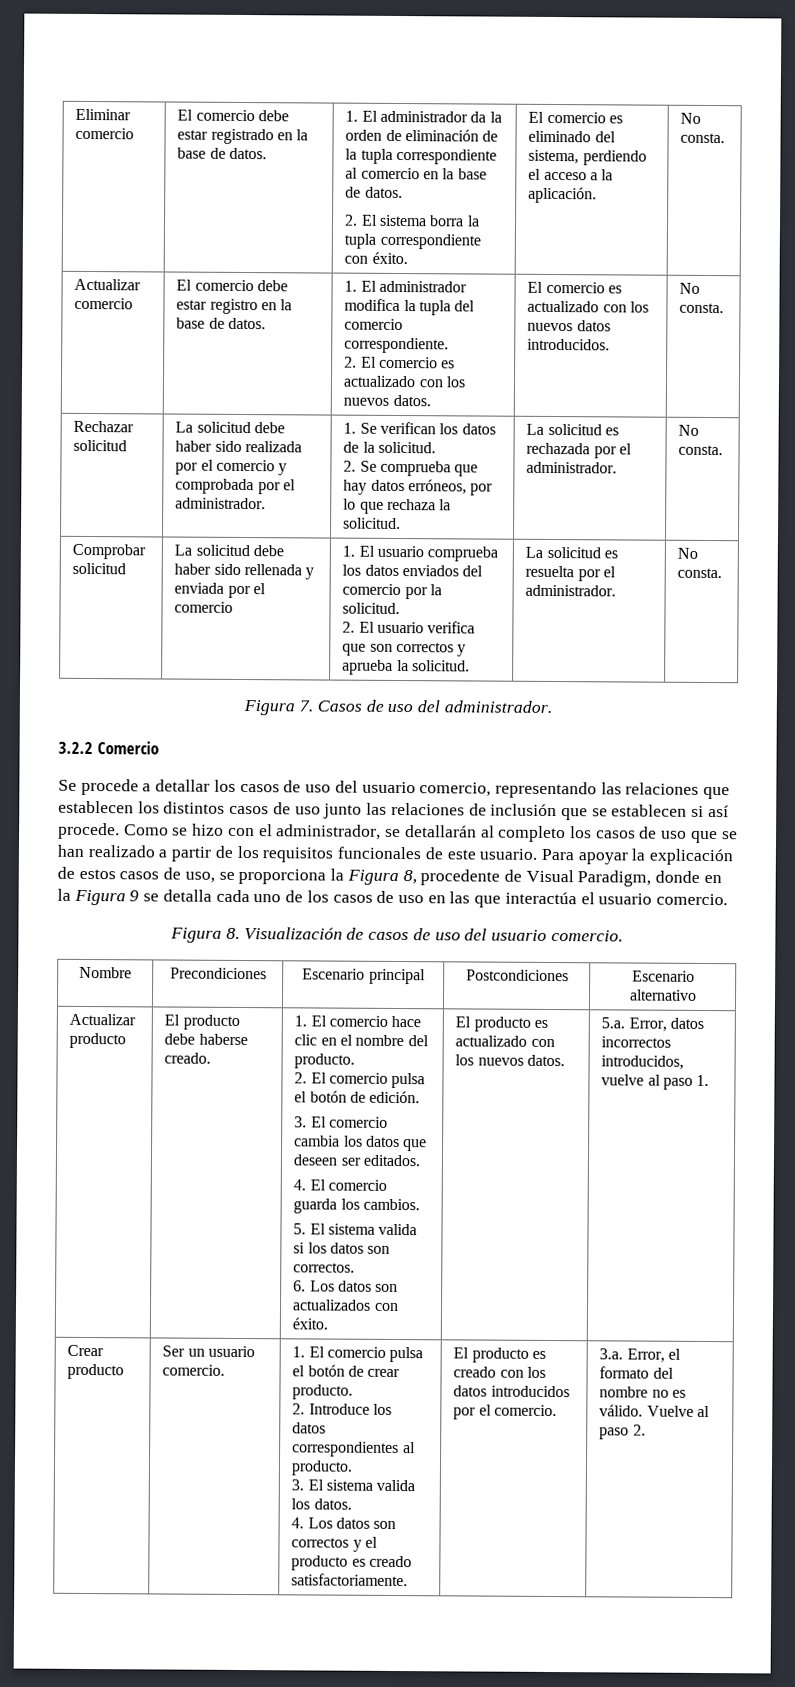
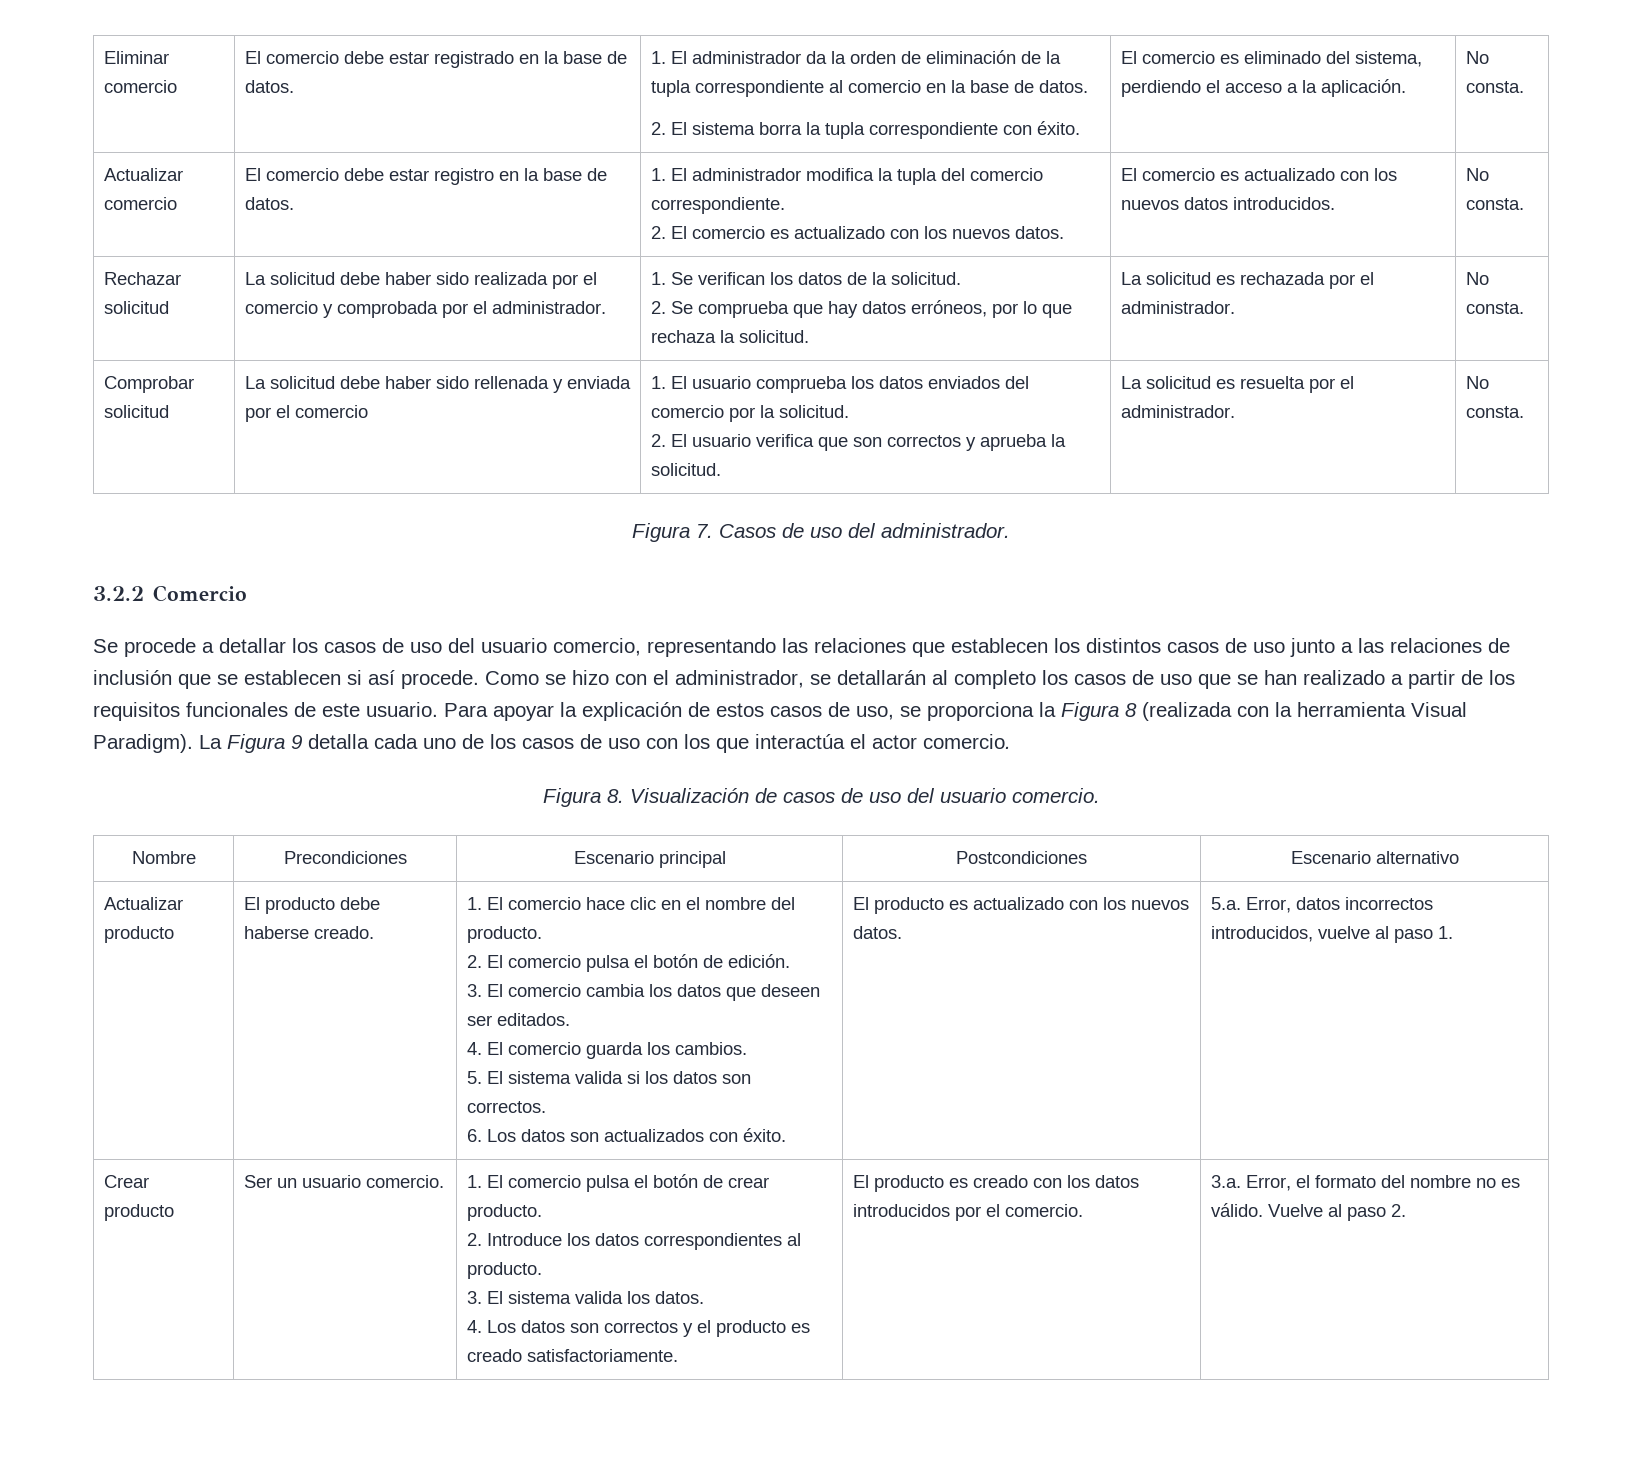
- Se procede a detallar los casos de uso del usuario comercio, representando las relaciones que establecen los distintos casos de uso junto las relaciones de inclusión que se establecen si así procede.
+ Se procede a detallar los casos de uso del usuario comercio, representando las relaciones que establecen los distintos casos de uso junto a las relaciones de inclusión que se establecen si así procede.
- Para apoyar la explicación de estos casos de uso, se proporciona la Figura 8, procedente de Visual Paradigm, donde en la Figura 9 se detalla cada uno de los casos de uso en las que interactúa el usuario comercio.
+ Para apoyar la explicación de estos casos de uso, se proporciona la Figura 8 (realizada con la herramienta Visual Paradigm). La Figura 9 detalla cada uno de los casos de uso con los que interactúa el actor comercio.

